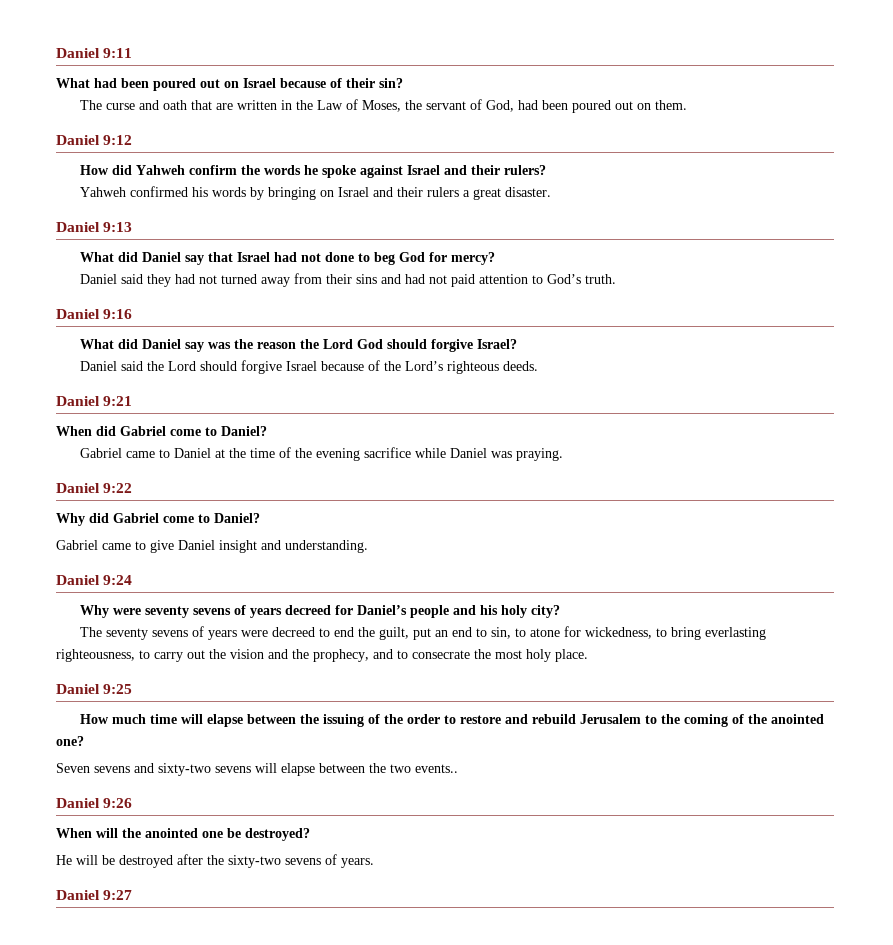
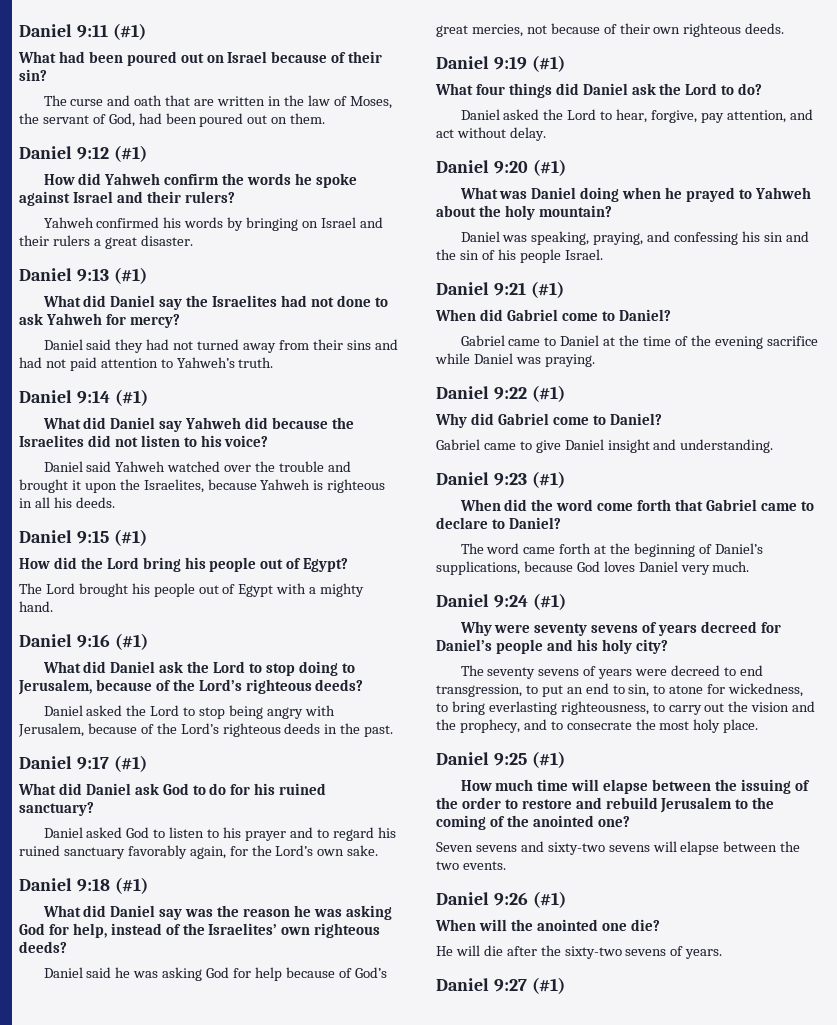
- Daniel 9:11
+ Daniel 9:11 (#1)
- The curse and oath that are written in the Law of Moses, the servant of God, had been poured out on them.
+ The curse and oath that are written in the law of Moses, the servant of God, had been poured out on them.
- Daniel 9:12
+ Daniel 9:12 (#1)
- Daniel 9:13
- What did Daniel say that Israel had not done to beg God for mercy?
+ Daniel 9:13 (#1)
+ What did Daniel say the Israelites had not done to ask Yahweh for mercy?
- Daniel said they had not turned away from their sins and had not paid attention to God’s truth.
+ Daniel said they had not turned away from their sins and had not paid attention to Yahweh’s truth.
- Daniel 9:16
+ Daniel 9:14 (#1)
+ What did Daniel say Yahweh did because the Israelites did not listen to his voice?
+ Daniel said Yahweh watched over the trouble and brought it upon the Israelites, because Yahweh is righteous in all his deeds.
+ Daniel 9:15 (#1)
+ How did the Lord bring his people out of Egypt?
+ The Lord brought his people out of Egypt with a mighty hand.
+ Daniel 9:16 (#1)
+ What did Daniel ask the Lord to stop doing to Jerusalem, because of the Lord’s righteous deeds?
+ Daniel asked the Lord to stop being angry with Jerusalem, because of the Lord’s righteous deeds in the past.
+ Daniel 9:17 (#1)
+ What did Daniel ask God to do for his ruined sanctuary?
+ Daniel asked God to listen to his prayer and to regard his ruined sanctuary favorably again, for the Lord’s own sake.
+ Daniel 9:18 (#1)
- What did Daniel say was the reason the Lord God should forgive Israel?
- Daniel said the Lord should forgive Israel because of the Lord’s righteous deeds.
+ What did Daniel say was the reason he was asking God for help, instead of the Israelites’ own righteous deeds?
+ Daniel said he was asking God for help because of God’s great mercies, not because of their own righteous deeds.
+ Daniel 9:19 (#1)
+ What four things did Daniel ask the Lord to do?
+ Daniel asked the Lord to hear, forgive, pay attention, and act without delay.
+ Daniel 9:20 (#1)
+ What was Daniel doing when he prayed to Yahweh about the holy mountain?
+ Daniel was speaking, praying, and confessing his sin and the sin of his people Israel.
- Daniel 9:21
+ Daniel 9:21 (#1)
- Daniel 9:22
+ Daniel 9:22 (#1)
+ Daniel 9:23 (#1)
+ When did the word come forth that Gabriel came to declare to Daniel?
+ The word came forth at the beginning of Daniel’s supplications, because God loves Daniel very much.
- Daniel 9:24
+ Daniel 9:24 (#1)
- The seventy sevens of years were decreed to end the guilt, put an end to sin, to atone for wickedness, to bring everlasting righteousness, to carry out the vision and the prophecy, and to consecrate the most holy place.
+ The seventy sevens of years were decreed to end transgression, to put an end to sin, to atone for wickedness, to bring everlasting righteousness, to carry out the vision and the prophecy, and to consecrate the most holy place.
- Daniel 9:25
+ Daniel 9:25 (#1)
- Seven sevens and sixty-two sevens will elapse between the two events..
+ Seven sevens and sixty-two sevens will elapse between the two events.
- Daniel 9:26
+ Daniel 9:26 (#1)
- When will the anointed one be destroyed?
+ When will the anointed one die?
- He will be destroyed after the sixty-two sevens of years.
+ He will die after the sixty-two sevens of years.
- Daniel 9:27
+ Daniel 9:27 (#1)

